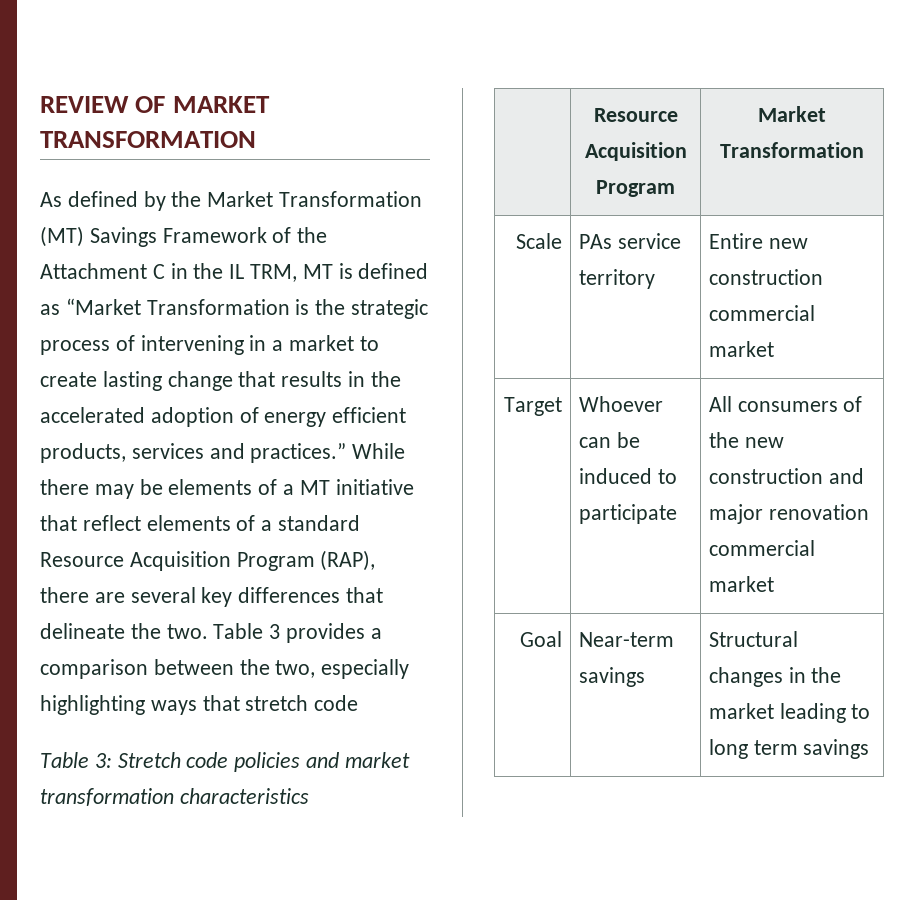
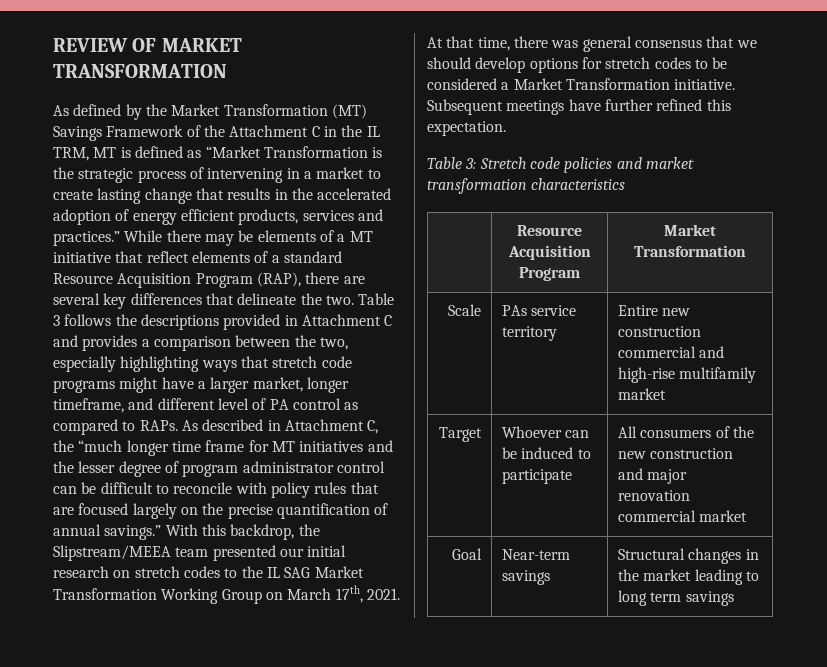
- Table 3 provides a comparison between the two, especially highlighting ways that stretch code
+ Table 3 follows the descriptions provided in Attachment C and provides a comparison between the two, especially highlighting ways that stretch code programs might have a larger market, longer timeframe, and different level of PA control as compared to RAPs. As described in Attachment C, the “much longer time frame for MT initiatives and the lesser degree of program administrator control can be difficult to reconcile with policy rules that are focused largely on the precise quantification of annual savings.” With this backdrop, the Slipstream/MEEA team presented our initial research on stretch codes to the IL SAG Market Transformation Working Group on March 17th, 2021. At that time, there was general consensus that we should develop options for stretch codes to be considered a Market Transformation initiative. Subsequent meetings have further refined this expectation.
- Scale | PAs service territory | Entire new construction commercial market
+ Scale | PAs service territory | Entire new construction commercial and high-rise multifamily market

